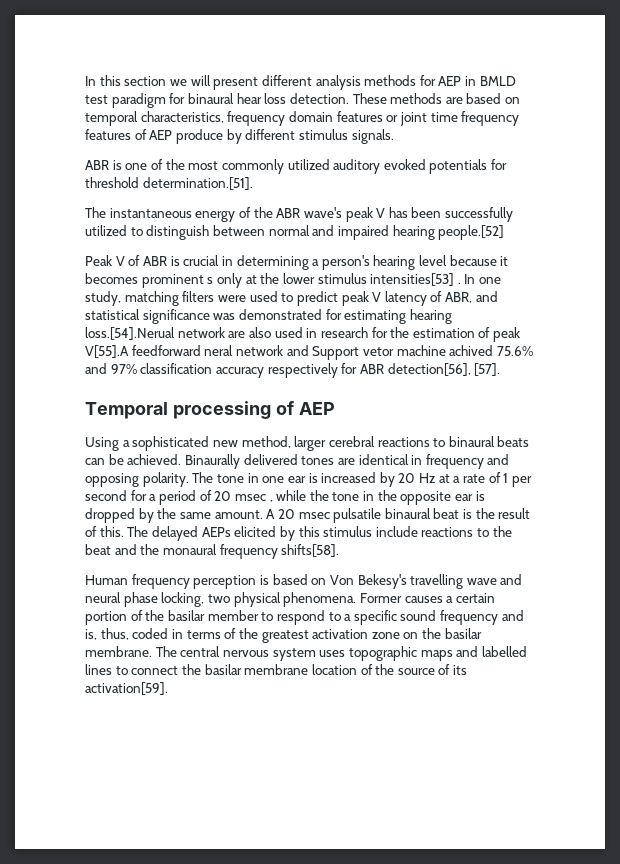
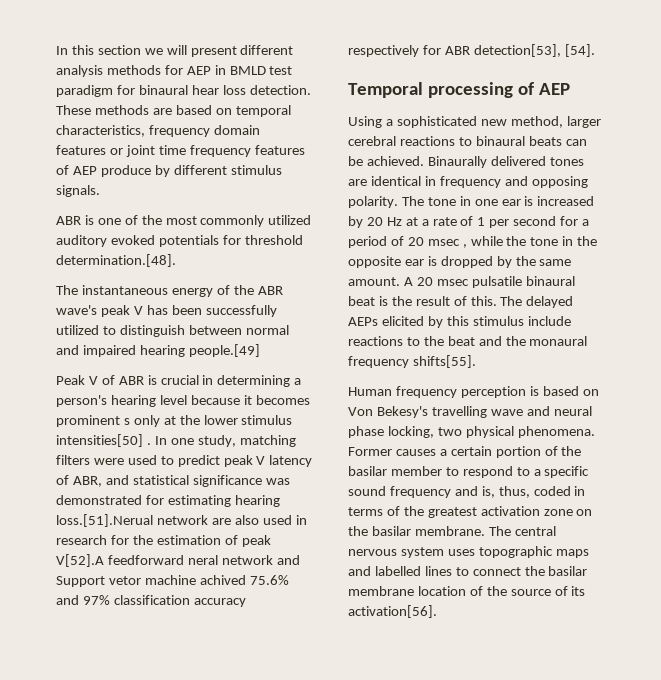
- ABR is one of the most commonly utilized auditory evoked potentials for threshold determination.[51].
+ ABR is one of the most commonly utilized auditory evoked potentials for threshold determination.[48].
- The instantaneous energy of the ABR wave's peak V has been successfully utilized to distinguish between normal and impaired hearing people.[52]
+ The instantaneous energy of the ABR wave's peak V has been successfully utilized to distinguish between normal and impaired hearing people.[49]
- Peak V of ABR is crucial in determining a person's hearing level because it becomes prominent s only at the lower stimulus intensities[53] .
+ Peak V of ABR is crucial in determining a person's hearing level because it becomes prominent s only at the lower stimulus intensities[50] .
- In one study, matching filters were used to predict peak V latency of ABR, and statistical significance was demonstrated for estimating hearing loss.[54].Nerual network are also used in research for the estimation of peak V[55].A feedforward neral network and Support vetor machine achived 75.6% and 97% classification accuracy respectively for ABR detection[56], [57].
+ In one study, matching filters were used to predict peak V latency of ABR, and statistical significance was demonstrated for estimating hearing loss.[51].Nerual network are also used in research for the estimation of peak V[52].A feedforward neral network and Support vetor machine achived 75.6% and 97% classification accuracy respectively for ABR detection[53], [54].
- The delayed AEPs elicited by this stimulus include reactions to the beat and the monaural frequency shifts[58].
+ The delayed AEPs elicited by this stimulus include reactions to the beat and the monaural frequency shifts[55].
- The central nervous system uses topographic maps and labelled lines to connect the basilar membrane location of the source of its activation[59].
+ The central nervous system uses topographic maps and labelled lines to connect the basilar membrane location of the source of its activation[56].

